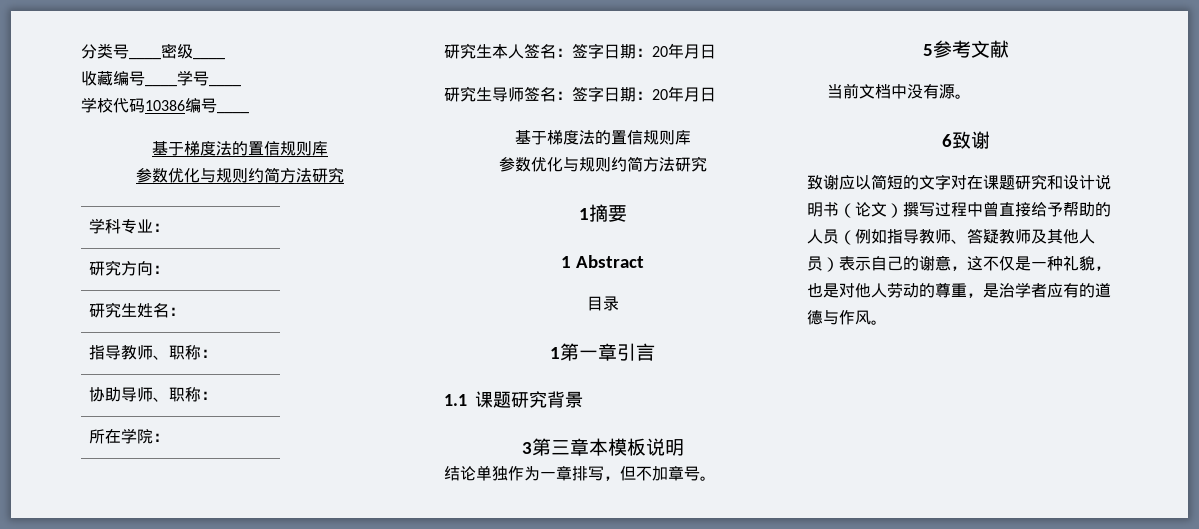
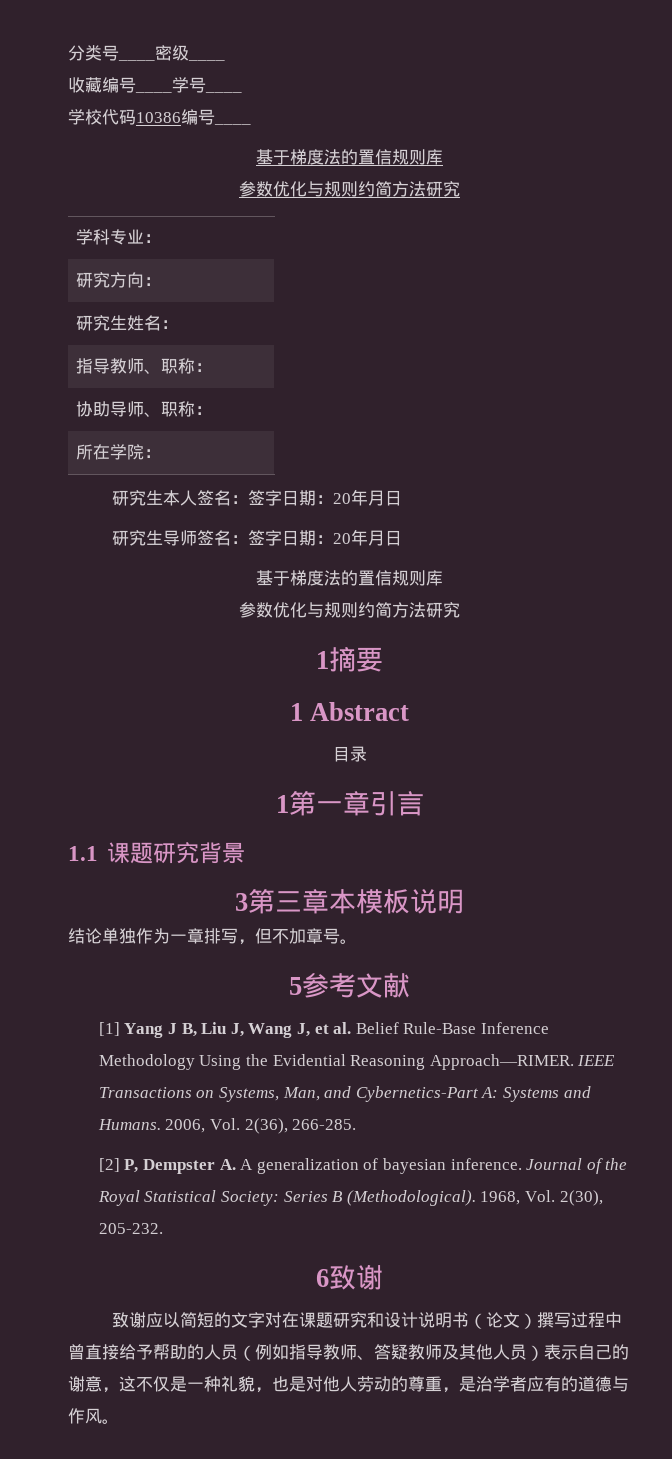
- 当前文档中没有源。
+ [1] Yang J B, Liu J, Wang J, et al. Belief Rule-Base Inference Methodology Using the Evidential Reasoning Approach—RIMER. IEEE Transactions on Systems, Man, and Cybernetics-Part A: Systems and Humans. 2006, Vol. 2(36), 266-285.
+ [2] P, Dempster A. A generalization of bayesian inference. Journal of the Royal Statistical Society: Series B (Methodological). 1968, Vol. 2(30), 205-232.

